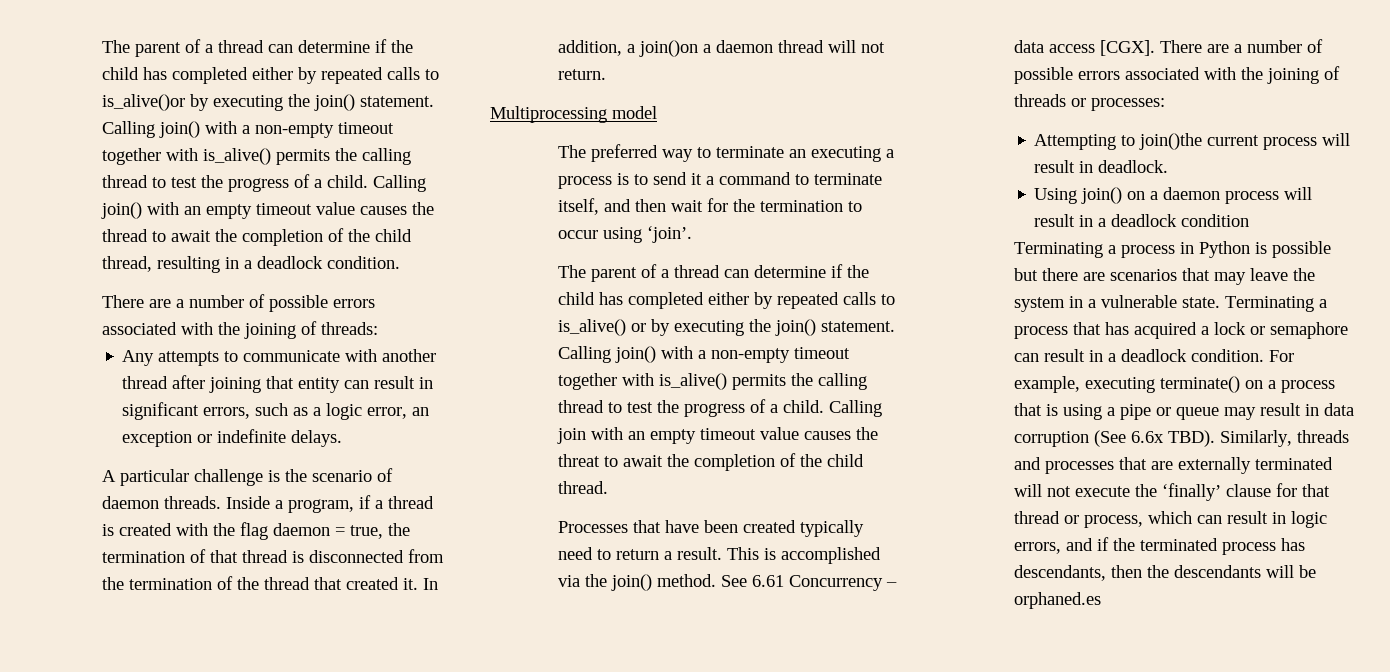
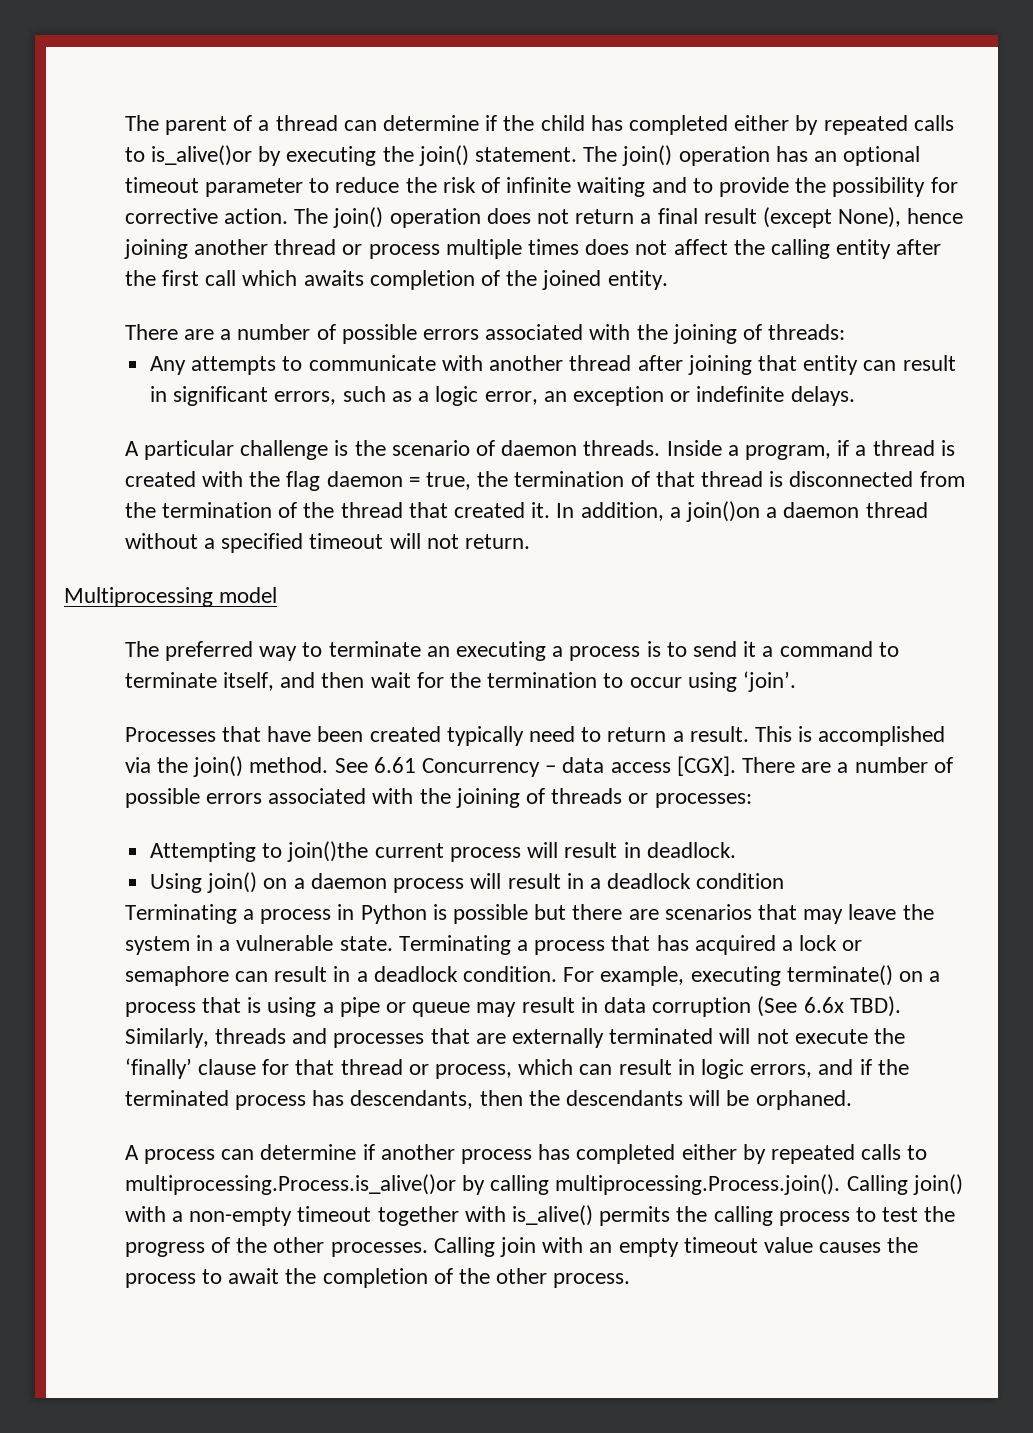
- Calling join() with a non-empty timeout together with is_alive() permits the calling thread to test the progress of a child. Calling join() with an empty timeout value causes the thread to await the completion of the child thread, resulting in a deadlock condition.
+ The join() operation has an optional timeout parameter to reduce the risk of infinite waiting and to provide the possibility for corrective action. The join() operation does not return a final result (except None), hence joining another thread or process multiple times does not affect the calling entity after the first call which awaits completion of the joined entity.
- In addition, a join()on a daemon thread will not return.
+ In addition, a join()on a daemon thread without a specified timeout will not return.
- The parent of a thread can determine if the child has completed either by repeated calls to is_alive() or by executing the join() statement. Calling join() with a non-empty timeout together with is_alive() permits the calling thread to test the progress of a child. Calling join with an empty timeout value causes the threat to await the completion of the child thread.
- Similarly, threads and processes that are externally terminated will not execute the ‘finally’ clause for that thread or process, which can result in logic errors, and if the terminated process has descendants, then the descendants will be orphaned.es
+ Similarly, threads and processes that are externally terminated will not execute the ‘finally’ clause for that thread or process, which can result in logic errors, and if the terminated process has descendants, then the descendants will be orphaned.
+ A process can determine if another process has completed either by repeated calls to multiprocessing.Process.is_alive()or by calling multiprocessing.Process.join(). Calling join() with a non-empty timeout together with is_alive() permits the calling process to test the progress of the other processes. Calling join with an empty timeout value causes the process to await the completion of the other process.

